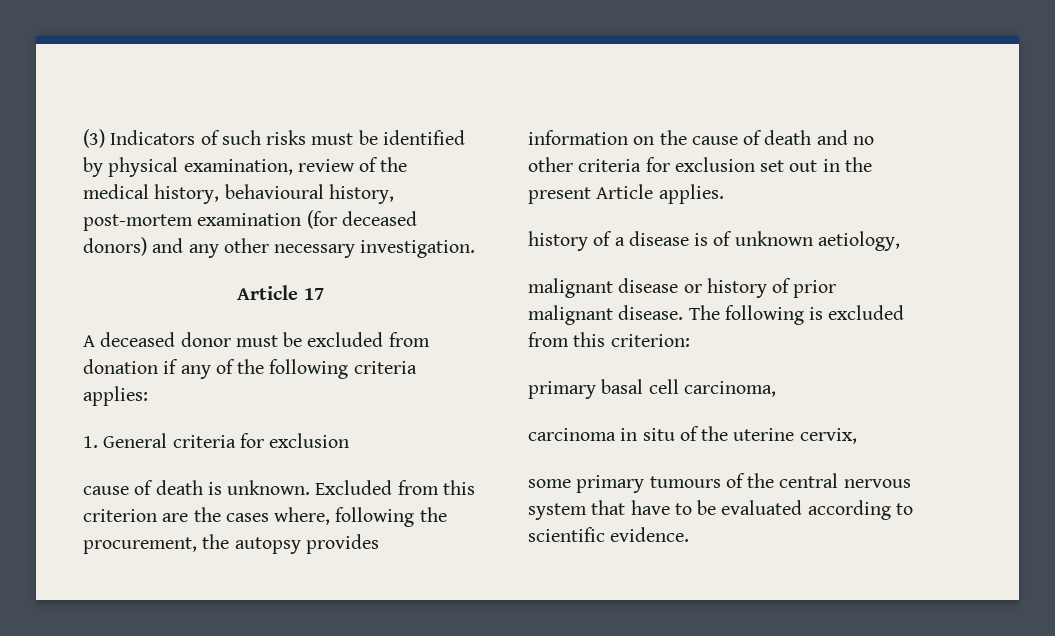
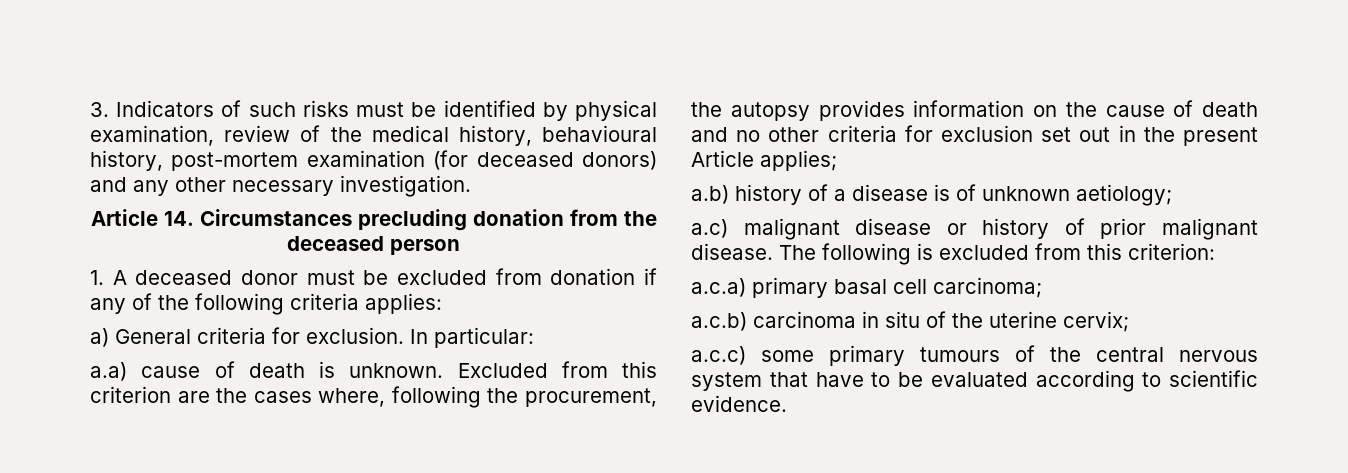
- (3) Indicators of such risks must be identified by physical examination, review of the medical history, behavioural history, post-mortem examination (for deceased donors) and any other necessary investigation.
+ 3. Indicators of such risks must be identified by physical examination, review of the medical history, behavioural history, post-mortem examination (for deceased donors) and any other necessary investigation.
- Article 17
- A deceased donor must be excluded from donation if any of the following criteria applies:
+ Article 14. Circumstances precluding donation from the deceased person
+ 1. A deceased donor must be excluded from donation if any of the following criteria applies:
- 1. General criteria for exclusion
- cause of death is unknown.
+ a) General criteria for exclusion. In particular:
+ a.a) cause of death is unknown.
- Excluded from this criterion are the cases where, following the procurement, the autopsy provides information on the cause of death and no other criteria for exclusion set out in the present Article applies.
- history of a disease is of unknown aetiology,
- malignant disease or history of prior malignant disease.
+ Excluded from this criterion are the cases where, following the procurement, the autopsy provides information on the cause of death and no other criteria for exclusion set out in the present Article applies;
+ a.b) history of a disease is of unknown aetiology;
+ a.c) malignant disease or history of prior malignant disease.
- primary basal cell carcinoma,
- carcinoma in situ of the uterine cervix,
- some primary tumours of the central nervous system that have to be evaluated according to scientific evidence.
+ a.c.a) primary basal cell carcinoma;
+ a.c.b) carcinoma in situ of the uterine cervix;
+ a.c.c) some primary tumours of the central nervous system that have to be evaluated according to scientific evidence.

